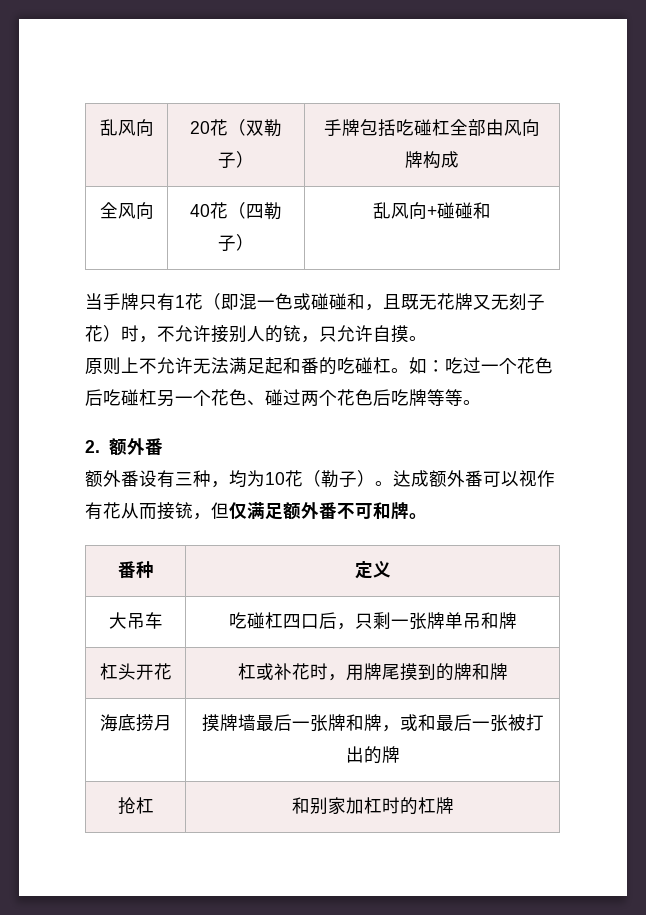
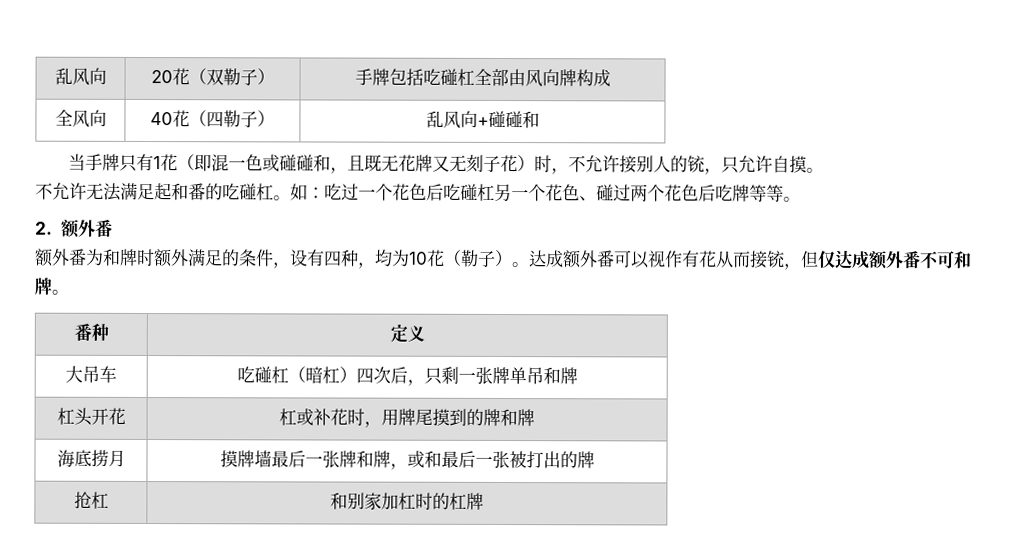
- 原则上不允许无法满足起和番的吃碰杠。
+ 不允许无法满足起和番的吃碰杠。
- 额外番设有三种，均为10花（勒子）。
+ 额外番为和牌时额外满足的条件，设有四种，均为10花（勒子）。
- 达成额外番可以视作有花从而接铳，但仅满足额外番不可和牌。
+ 达成额外番可以视作有花从而接铳，但仅达成额外番不可和牌。
- 大吊车 | 吃碰杠四口后，只剩一张牌单吊和牌
+ 大吊车 | 吃碰杠（暗杠）四次后，只剩一张牌单吊和牌

